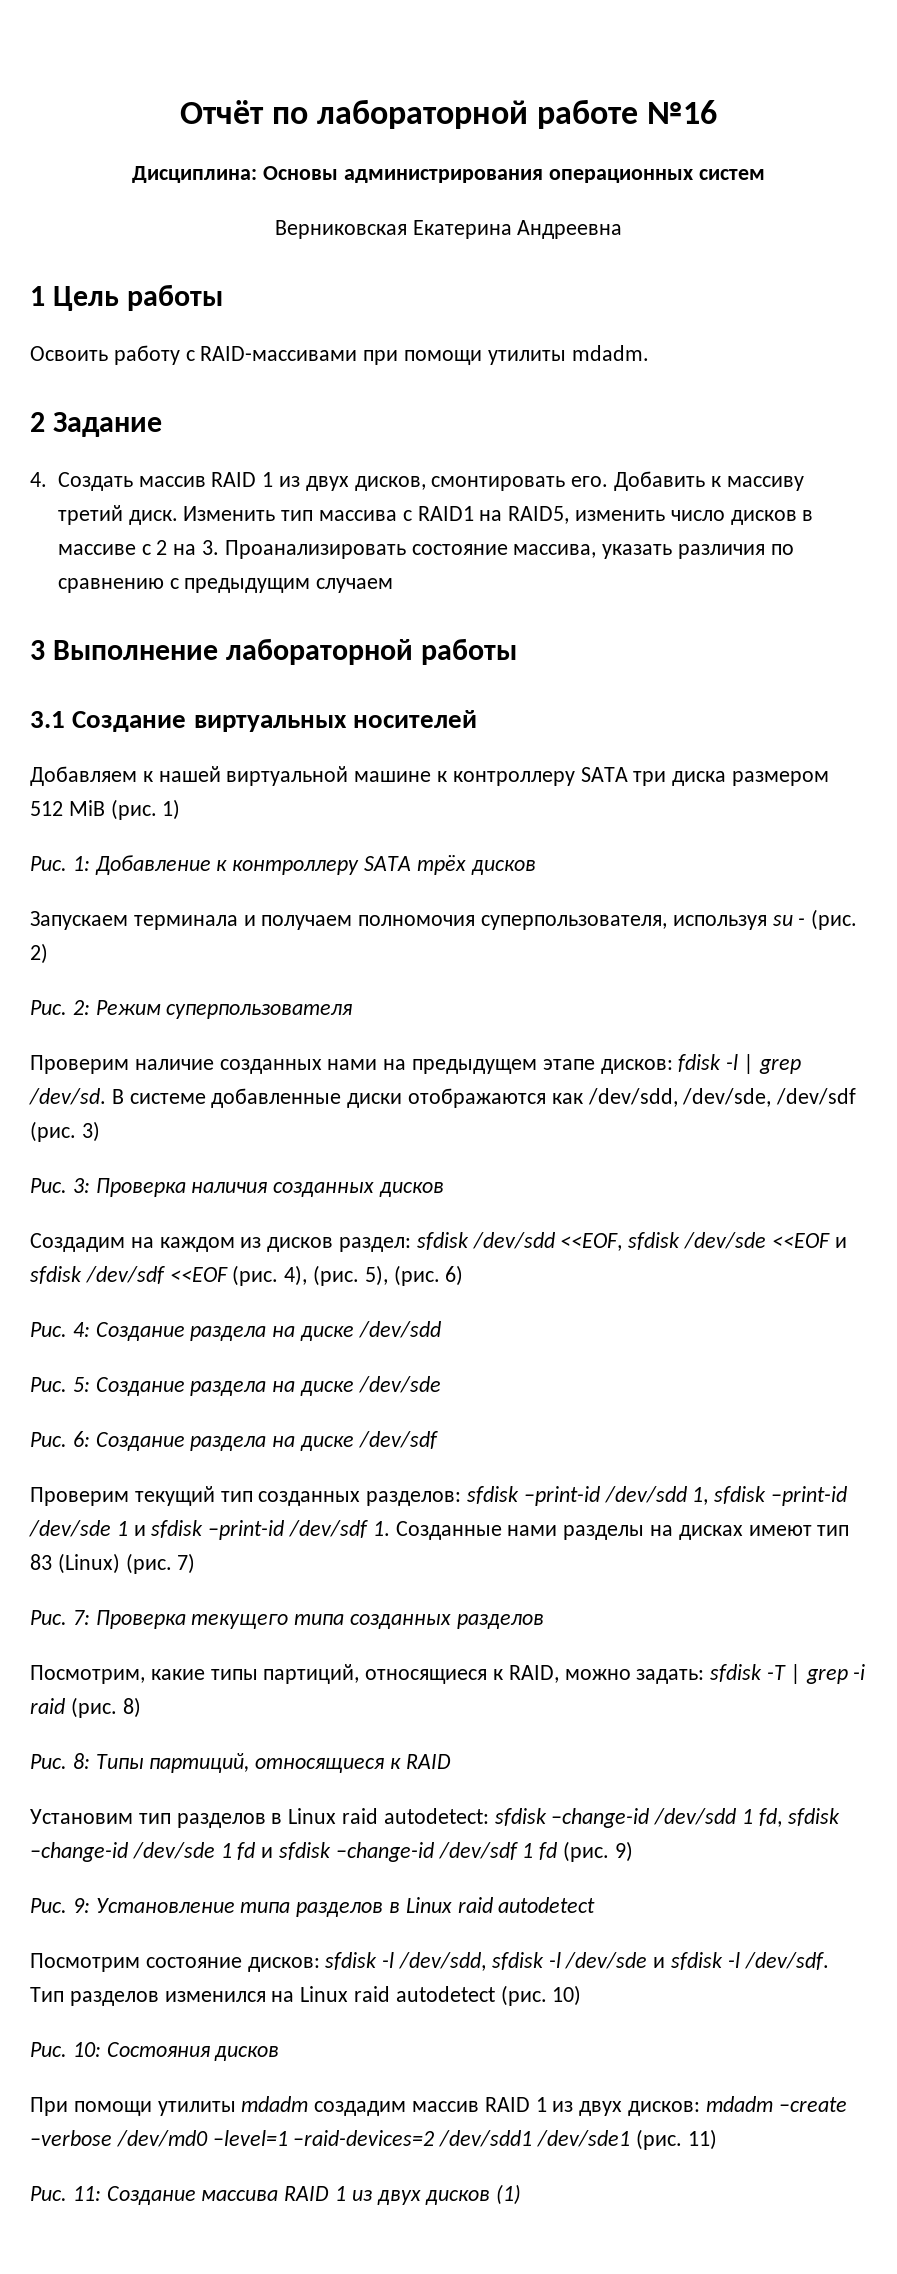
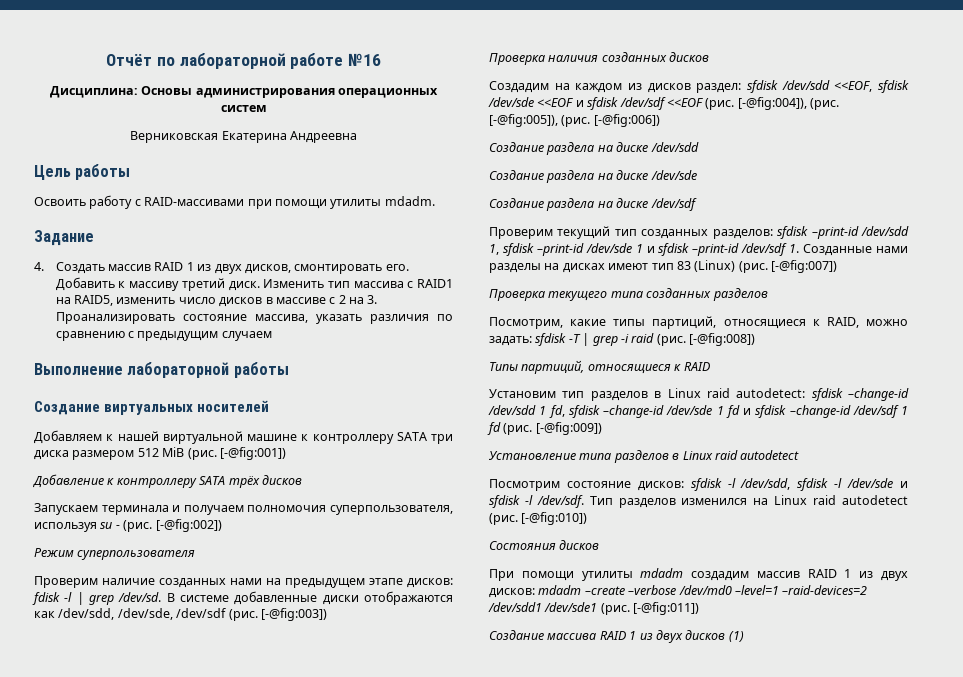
- 1 Цель работы
+ Цель работы
- 2 Задание
+ Задание
- 3 Выполнение лабораторной работы
+ Выполнение лабораторной работы
- 3.1 Создание виртуальных носителей
+ Создание виртуальных носителей
- 1)
- Рис. 1: Добавление к контроллеру SATA трёх дисков
+ [-@fig:001])
+ Добавление к контроллеру SATA трёх дисков
- 2)
- Рис. 2: Режим суперпользователя
+ [-@fig:002])
+ Режим суперпользователя
- 3)
- Рис. 3: Проверка наличия созданных дисков
+ [-@fig:003])
+ Проверка наличия созданных дисков
- 4), (рис. 5), (рис. 6)
- Рис. 4: Создание раздела на диске /dev/sdd
+ [-@fig:004]), (рис. [-@fig:005]), (рис. [-@fig:006])
+ Создание раздела на диске /dev/sdd
- Рис. 5: Создание раздела на диске /dev/sde
+ Создание раздела на диске /dev/sde
- Рис. 6: Создание раздела на диске /dev/sdf
+ Создание раздела на диске /dev/sdf
- 7)
- Рис. 7: Проверка текущего типа созданных разделов
+ [-@fig:007])
+ Проверка текущего типа созданных разделов
- 8)
- Рис. 8: Типы партиций, относящиеся к RAID
+ [-@fig:008])
+ Типы партиций, относящиеся к RAID
- 9)
- Рис. 9: Установление типа разделов в Linux raid autodetect
+ [-@fig:009])
+ Установление типа разделов в Linux raid autodetect
- 10)
- Рис. 10: Состояния дисков
+ [-@fig:010])
+ Состояния дисков
- 11)
- Рис. 11: Создание массива RAID 1 из двух дисков (1)
+ [-@fig:011])
+ Создание массива RAID 1 из двух дисков (1)

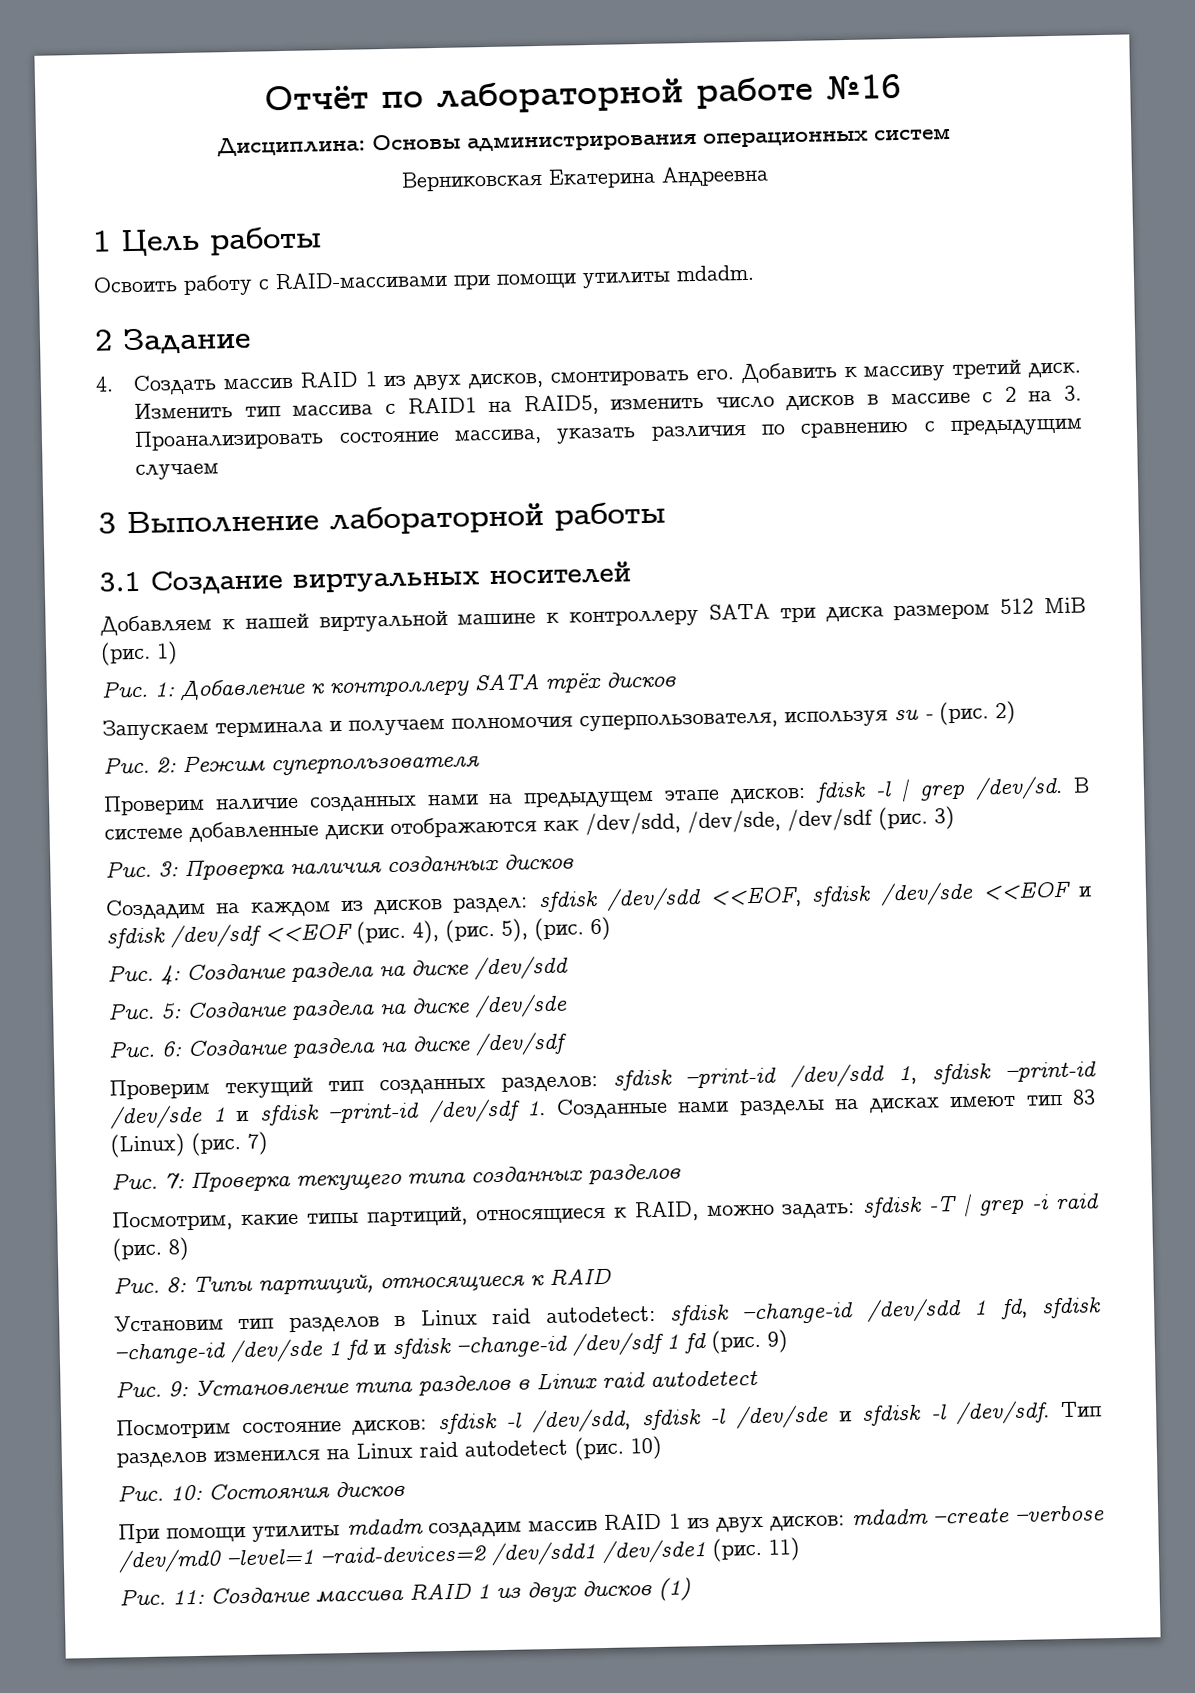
- Цель работы
+ 1 Цель работы
- Задание
+ 2 Задание
- Выполнение лабораторной работы
+ 3 Выполнение лабораторной работы
- Создание виртуальных носителей
+ 3.1 Создание виртуальных носителей
- [-@fig:001])
- Добавление к контроллеру SATA трёх дисков
+ 1)
+ Рис. 1: Добавление к контроллеру SATA трёх дисков
- [-@fig:002])
- Режим суперпользователя
+ 2)
+ Рис. 2: Режим суперпользователя
- [-@fig:003])
- Проверка наличия созданных дисков
+ 3)
+ Рис. 3: Проверка наличия созданных дисков
- [-@fig:004]), (рис. [-@fig:005]), (рис. [-@fig:006])
- Создание раздела на диске /dev/sdd
+ 4), (рис. 5), (рис. 6)
+ Рис. 4: Создание раздела на диске /dev/sdd
- Создание раздела на диске /dev/sde
+ Рис. 5: Создание раздела на диске /dev/sde
- Создание раздела на диске /dev/sdf
+ Рис. 6: Создание раздела на диске /dev/sdf
- [-@fig:007])
- Проверка текущего типа созданных разделов
+ 7)
+ Рис. 7: Проверка текущего типа созданных разделов
- [-@fig:008])
- Типы партиций, относящиеся к RAID
+ 8)
+ Рис. 8: Типы партиций, относящиеся к RAID
- [-@fig:009])
- Установление типа разделов в Linux raid autodetect
+ 9)
+ Рис. 9: Установление типа разделов в Linux raid autodetect
- [-@fig:010])
- Состояния дисков
+ 10)
+ Рис. 10: Состояния дисков
- [-@fig:011])
- Создание массива RAID 1 из двух дисков (1)
+ 11)
+ Рис. 11: Создание массива RAID 1 из двух дисков (1)

